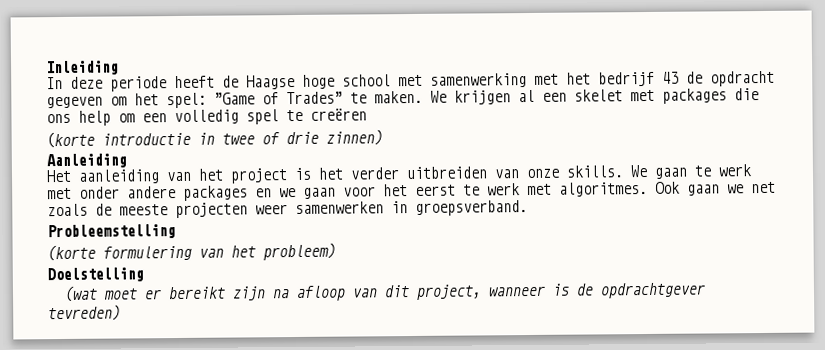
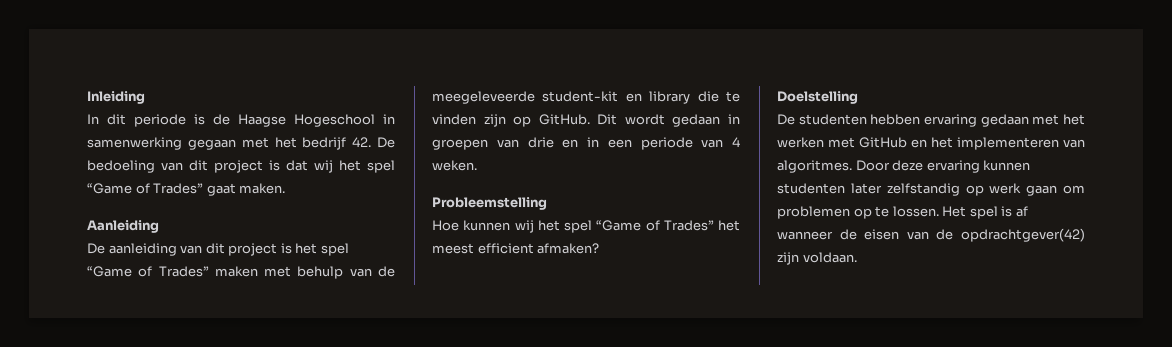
- In deze periode heeft de Haagse hoge school met samenwerking met het bedrijf 43 de opdracht gegeven om het spel: ”Game of Trades” te maken. We krijgen al een skelet met packages die ons help om een volledig spel te creëren
- (korte introductie in twee of drie zinnen)
+ In dit periode is de Haagse Hogeschool in samenwerking gegaan met het bedrijf 42. De bedoeling van dit project is dat wij het spel “Game of Trades” gaat maken.
- Het aanleiding van het project is het verder uitbreiden van onze skills. We gaan te werk met onder andere packages en we gaan voor het eerst te werk met algoritmes. Ook gaan we net zoals de meeste projecten weer samenwerken in groepsverband.
+ De aanleiding van dit project is het spel “Game of Trades” maken met behulp van de meegeleveerde student-kit en library die te vinden zijn op GitHub. Dit wordt gedaan in groepen van drie en in een periode van 4 weken.
  Probleemstelling
- (korte formulering van het probleem)
+ Hoe kunnen wij het spel “Game of Trades” het meest efficient afmaken?
  Doelstelling
- (wat moet er bereikt zijn na afloop van dit project, wanneer is de opdrachtgever tevreden)
+ De studenten hebben ervaring gedaan met het werken met GitHub en het implementeren van algoritmes. Door deze ervaring kunnen studenten later zelfstandig op werk gaan om problemen op te lossen. Het spel is af wanneer de eisen van de opdrachtgever(42) zijn voldaan.

